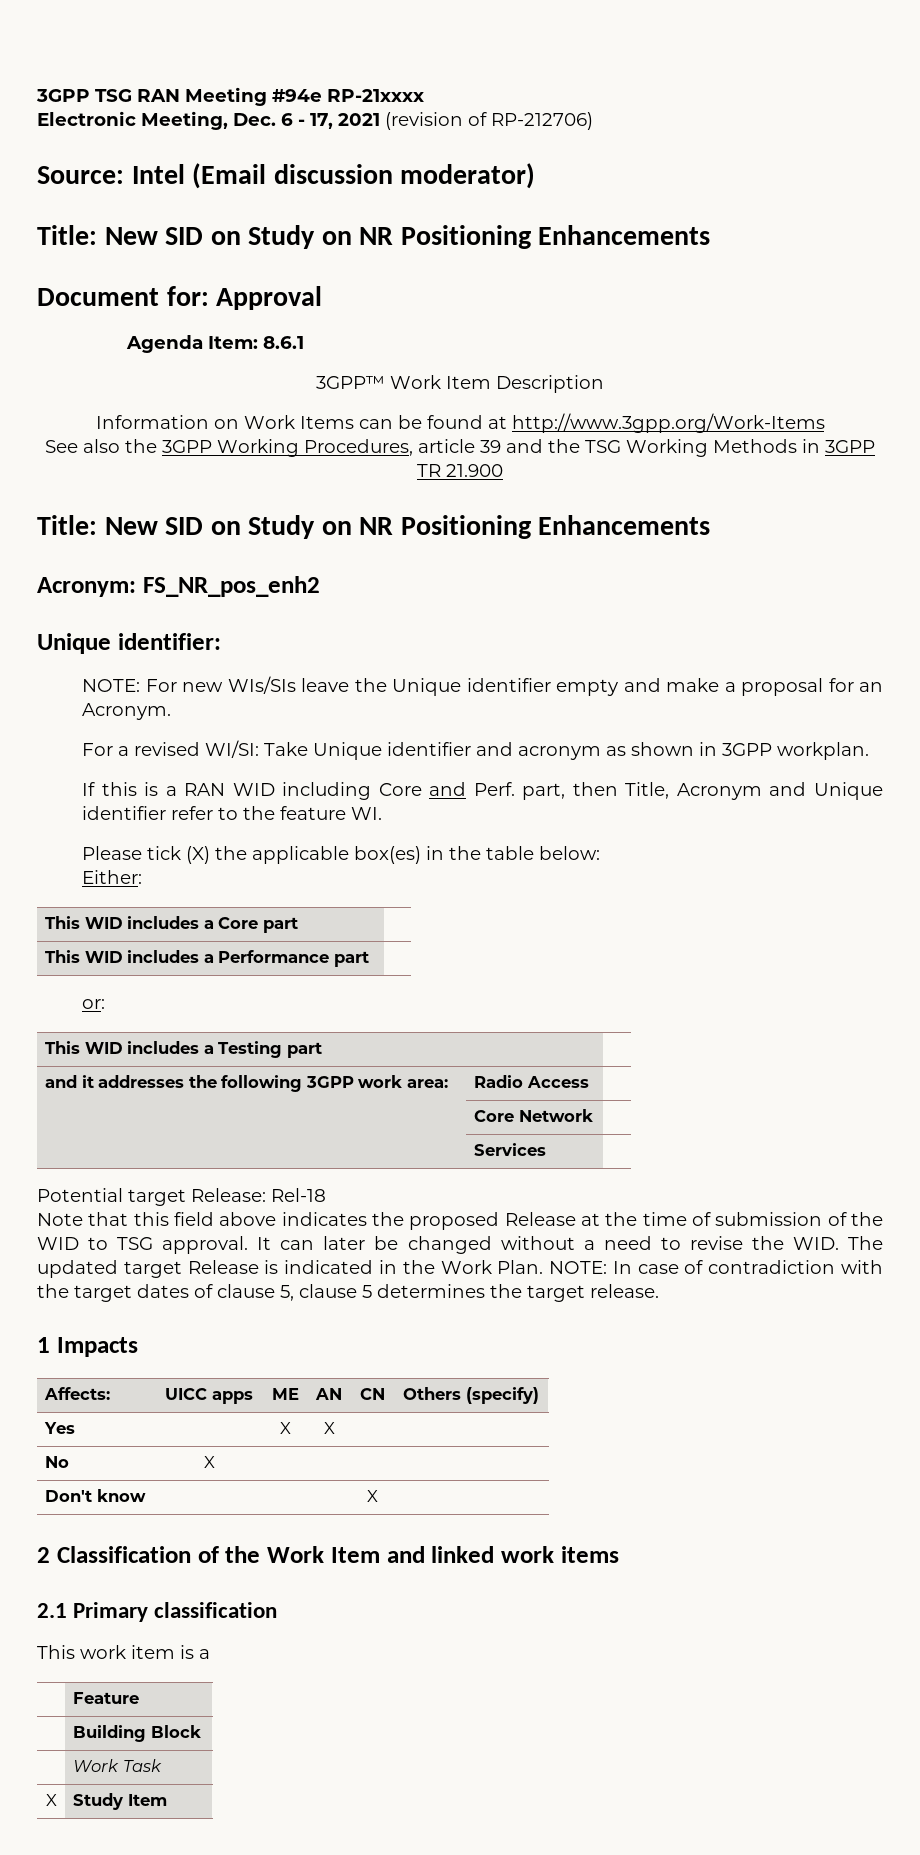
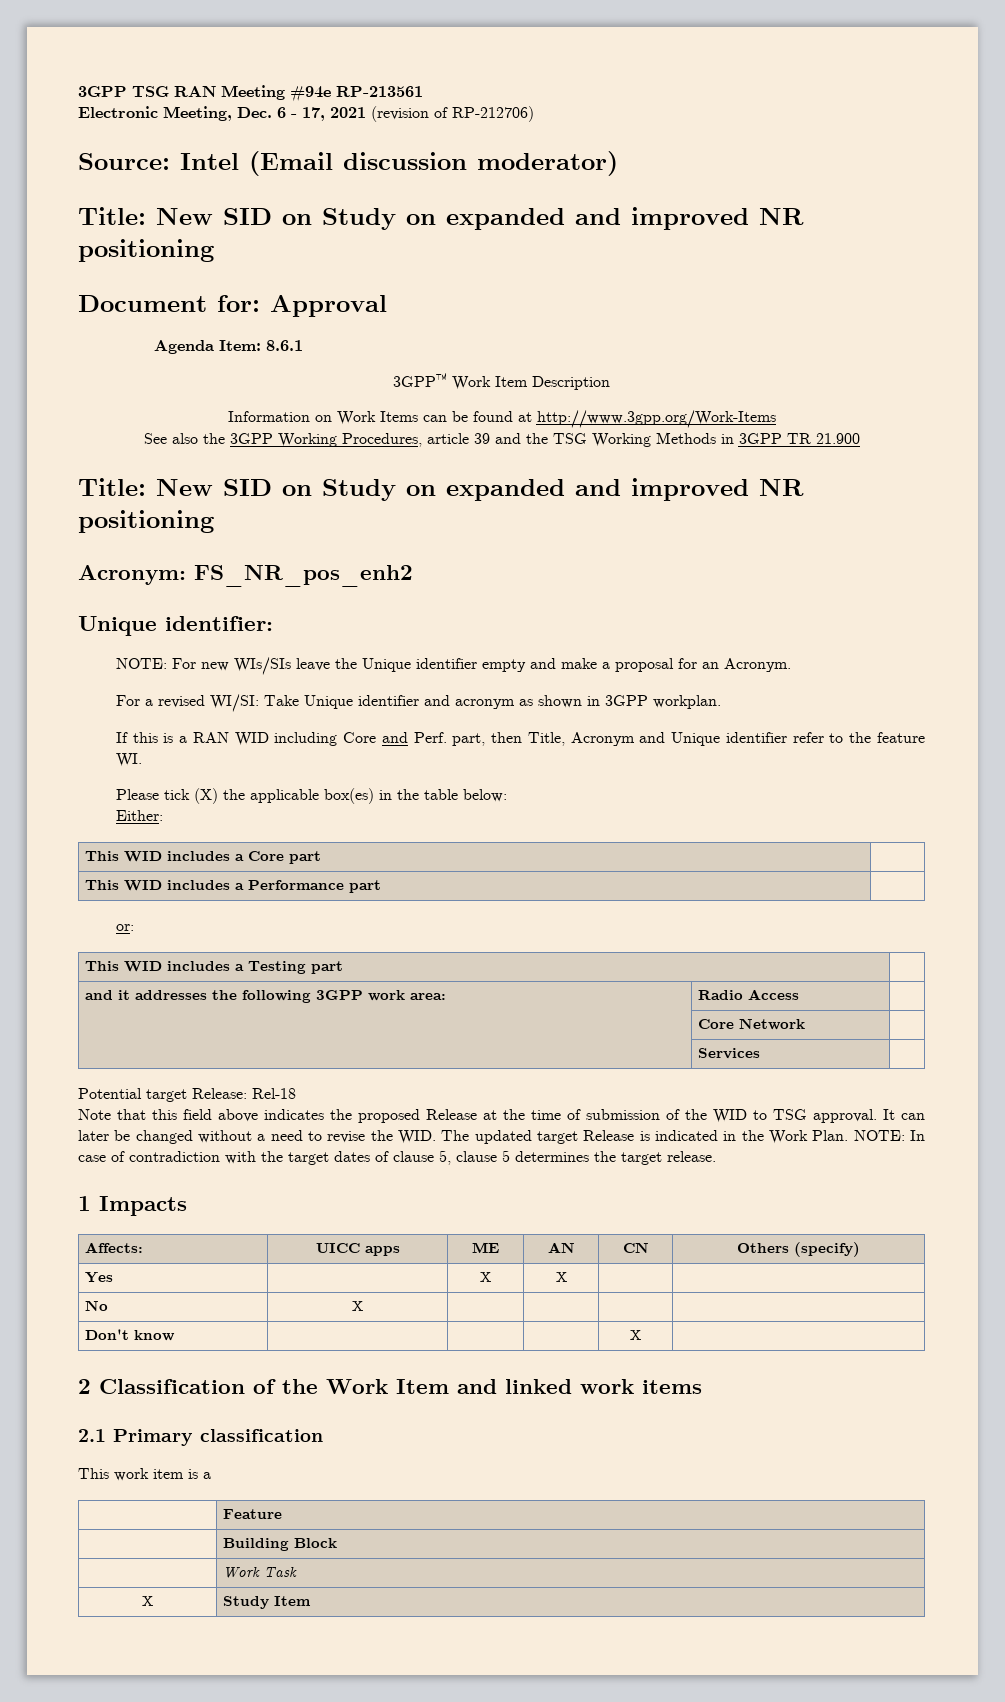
- 3GPP TSG RAN Meeting #94e RP-21xxxx
+ 3GPP TSG RAN Meeting #94e RP-213561
  Source: Intel (Email discussion moderator)
- Title: New SID on Study on NR Positioning Enhancements
+ Title: New SID on Study on expanded and improved NR positioning
  See also the 3GPP Working Procedures, article 39 and the TSG Working Methods in 3GPP TR 21.900
- Title: New SID on Study on NR Positioning Enhancements
+ Title: New SID on Study on expanded and improved NR positioning

